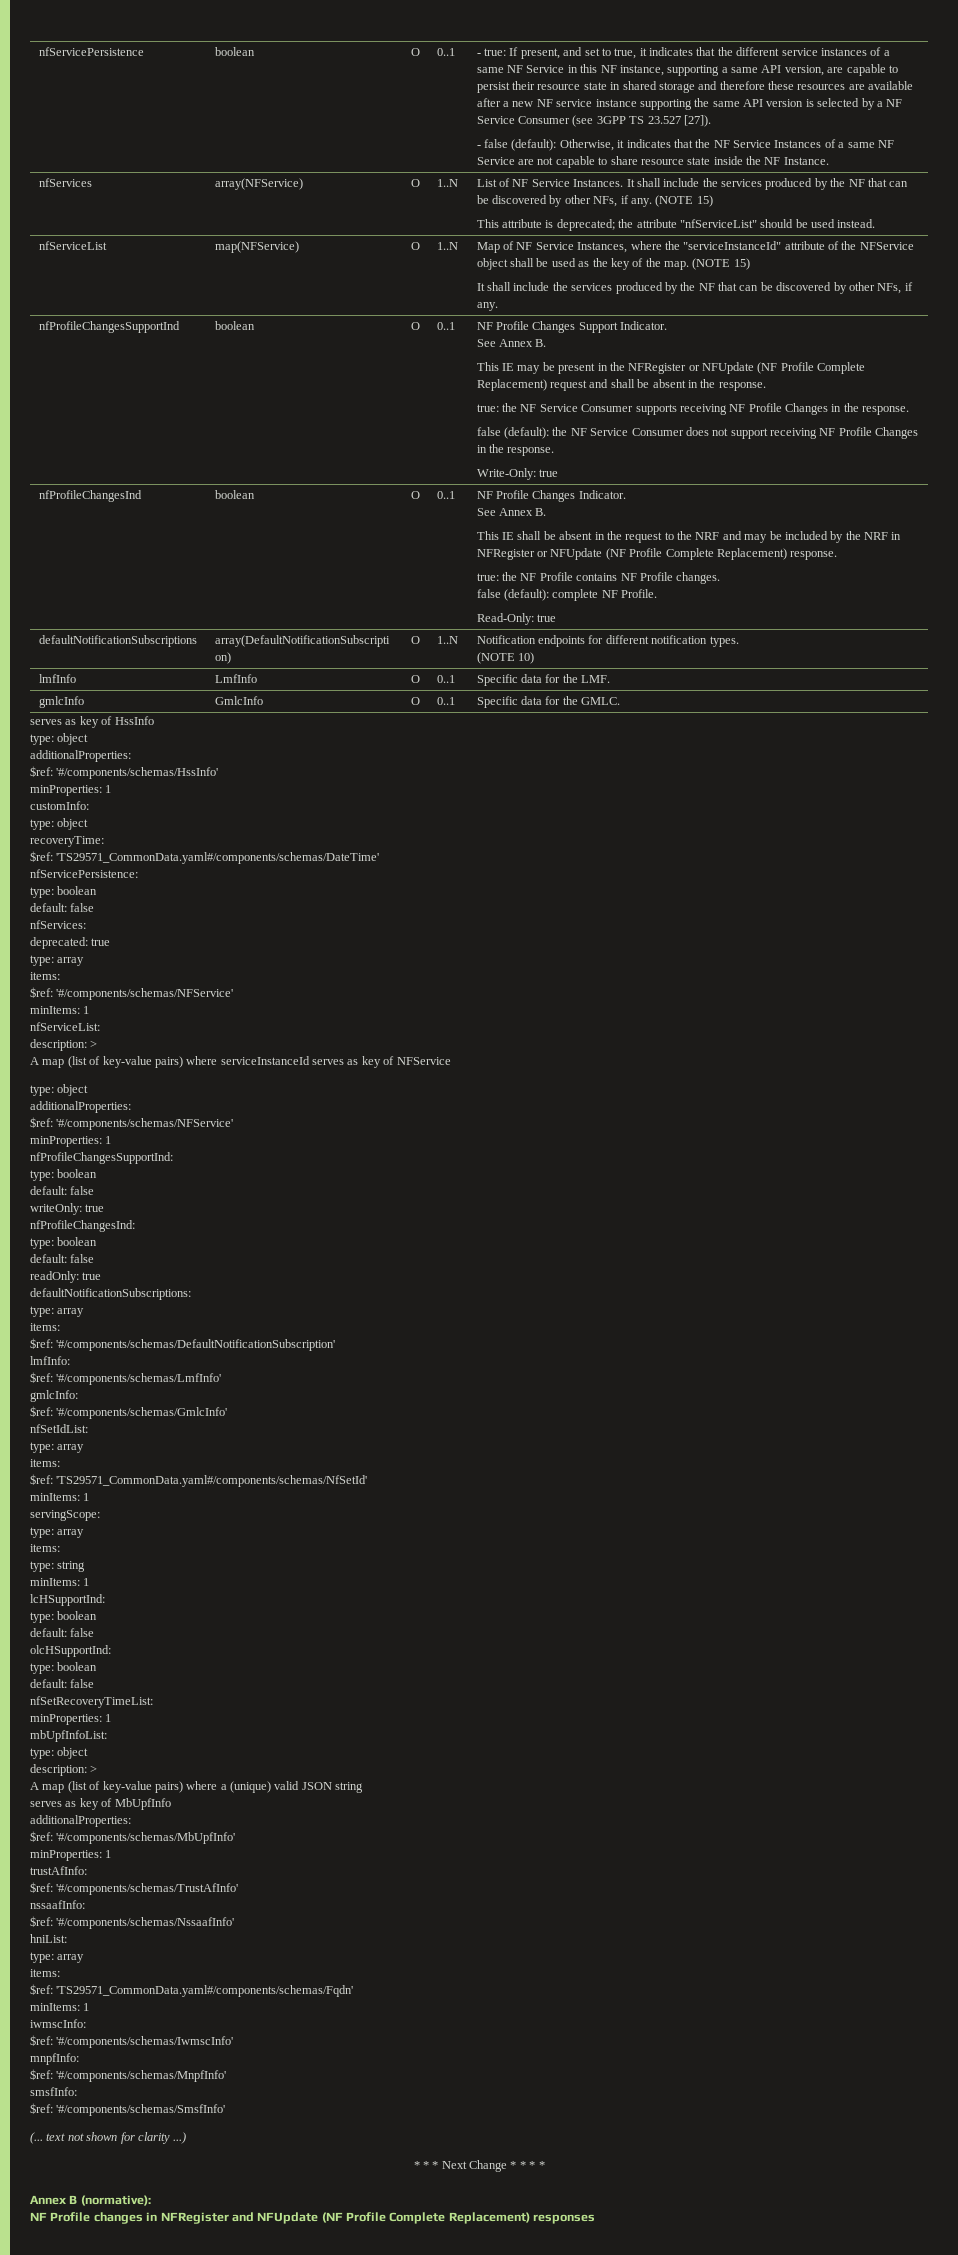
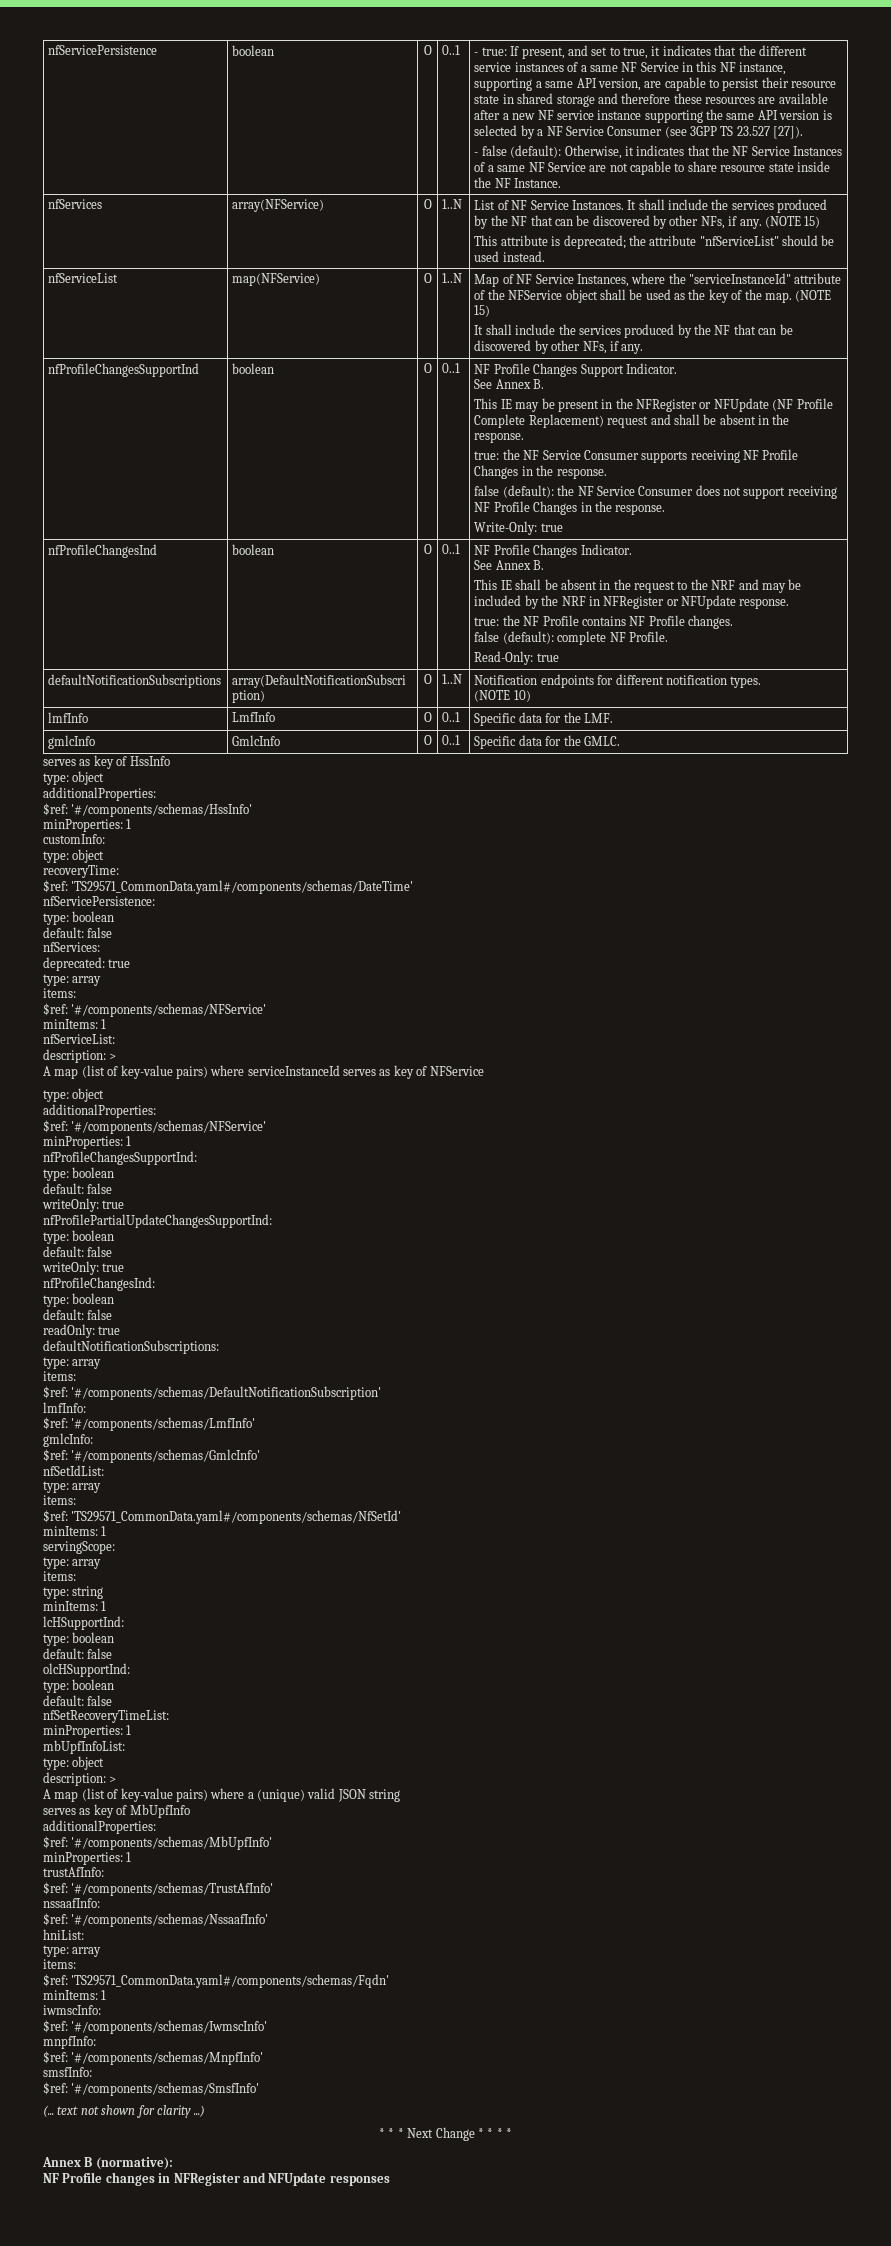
- This IE shall be absent in the request to the NRF and may be included by the NRF in NFRegister or NFUpdate (NF Profile Complete Replacement) response.
+ This IE shall be absent in the request to the NRF and may be included by the NRF in NFRegister or NFUpdate response.
+ nfProfilePartialUpdateChangesSupportInd:
+ type: boolean
+ default: false
+ writeOnly: true
- NF Profile changes in NFRegister and NFUpdate (NF Profile Complete Replacement) responses
+ NF Profile changes in NFRegister and NFUpdate responses

